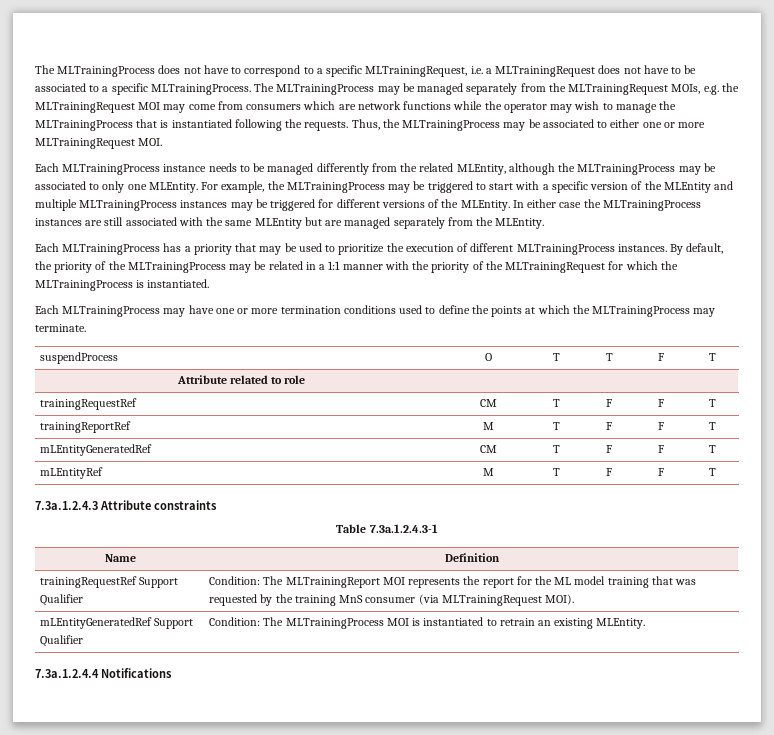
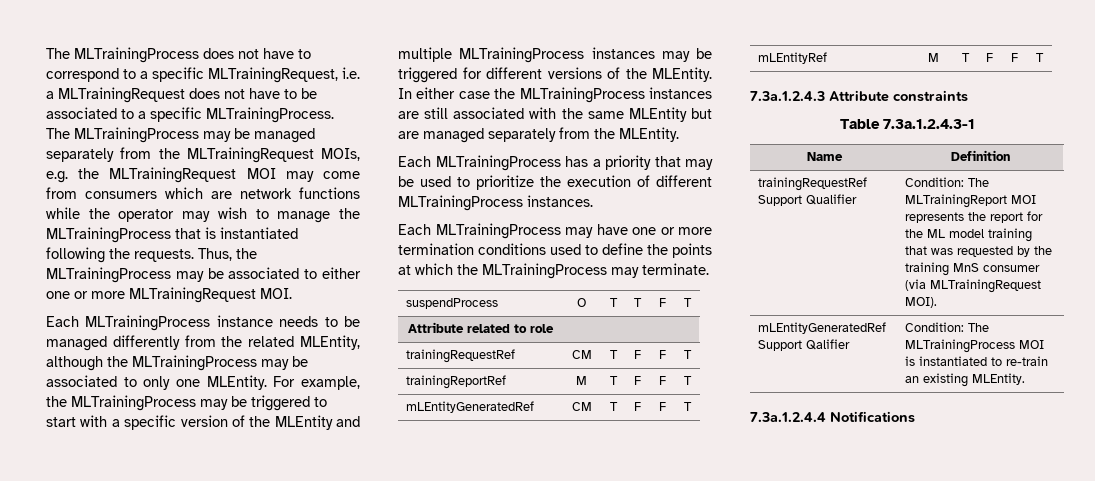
- By default, the priority of the MLTrainingProcess may be related in a 1:1 manner with the priority of the MLTrainingRequest for which the MLTrainingProcess is instantiated.
- mLEntityGeneratedRef Support Qualifier | Condition: The MLTrainingProcess MOI is instantiated to retrain an existing MLEntity.
+ mLEntityGeneratedRef Support Qalifier | Condition: The MLTrainingProcess MOI is instantiated to re-train an existing MLEntity.

